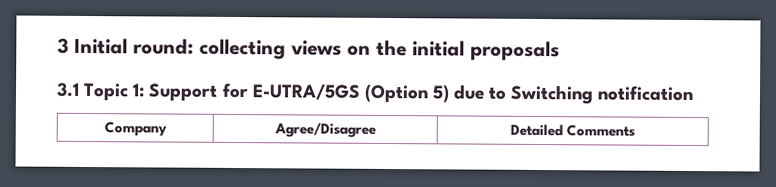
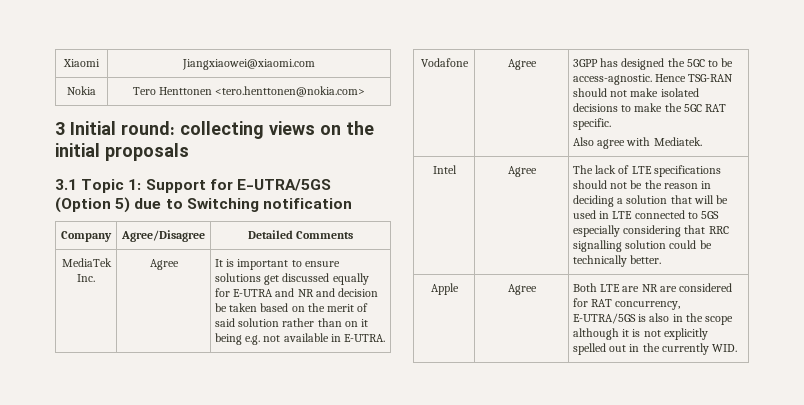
+ Xiaomi | Jiangxiaowei@xiaomi.com
+ Nokia | Tero Henttonen <tero.henttonen@nokia.com>
+ MediaTek Inc. | Agree | It is important to ensure solutions get discussed equally for E-UTRA and NR and decision be taken based on the merit of said solution rather than on it being e.g. not available in E-UTRA.
+ Vodafone | Agree | 3GPP has designed the 5GC to be access-agnostic. Hence TSG-RAN should not make isolated decisions to make the 5GC RAT specific.
+ Also agree with Mediatek.
+ Intel | Agree | The lack of LTE specifications should not be the reason in deciding a solution that will be used in LTE connected to 5GS especially considering that RRC signalling solution could be technically better.
+ Apple | Agree | Both LTE are NR are considered for RAT concurrency, E-UTRA/5GS is also in the scope although it is not explicitly spelled out in the currently WID.

